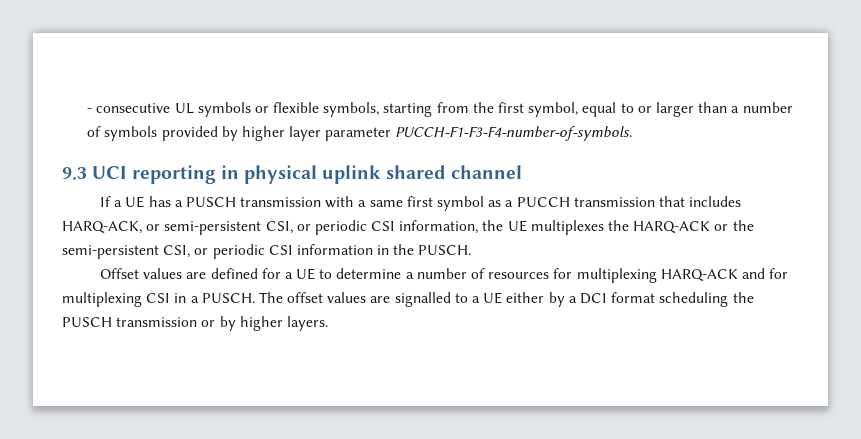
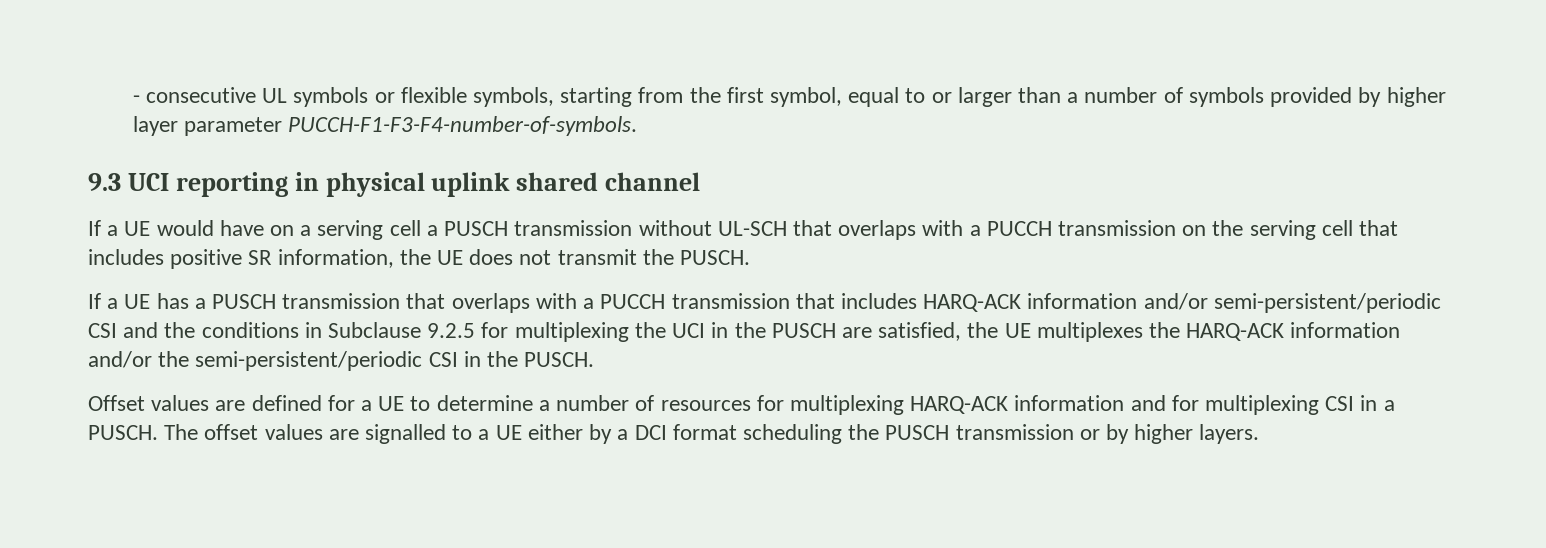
+ If a UE would have on a serving cell a PUSCH transmission without UL-SCH that overlaps with a PUCCH transmission on the serving cell that includes positive SR information, the UE does not transmit the PUSCH.
- If a UE has a PUSCH transmission with a same first symbol as a PUCCH transmission that includes HARQ-ACK, or semi-persistent CSI, or periodic CSI information, the UE multiplexes the HARQ-ACK or the semi-persistent CSI, or periodic CSI information in the PUSCH.
+ If a UE has a PUSCH transmission that overlaps with a PUCCH transmission that includes HARQ-ACK information and/or semi-persistent/periodic CSI and the conditions in Subclause 9.2.5 for multiplexing the UCI in the PUSCH are satisfied, the UE multiplexes the HARQ-ACK information and/or the semi-persistent/periodic CSI in the PUSCH.
- Offset values are defined for a UE to determine a number of resources for multiplexing HARQ-ACK and for multiplexing CSI in a PUSCH.
+ Offset values are defined for a UE to determine a number of resources for multiplexing HARQ-ACK information and for multiplexing CSI in a PUSCH.

